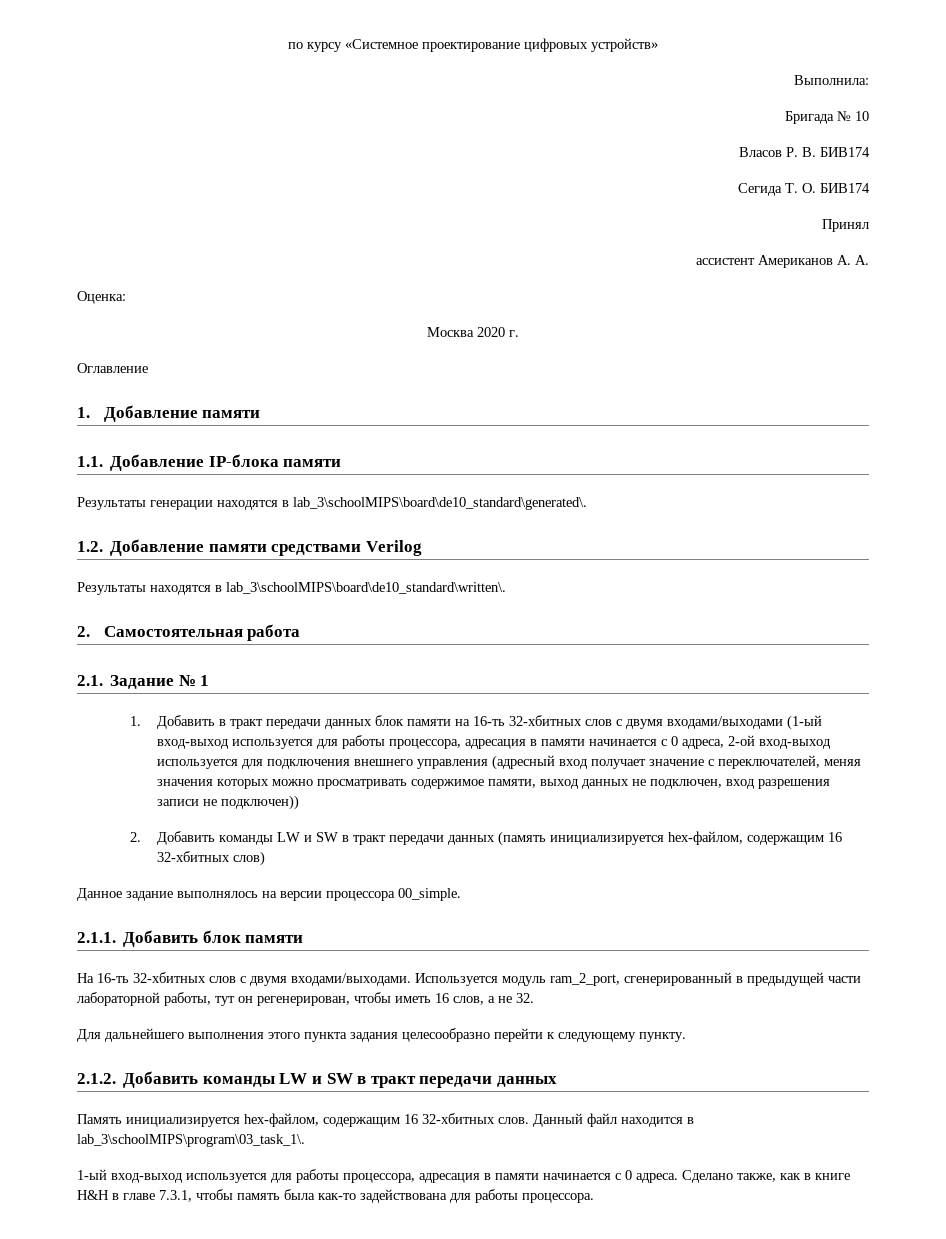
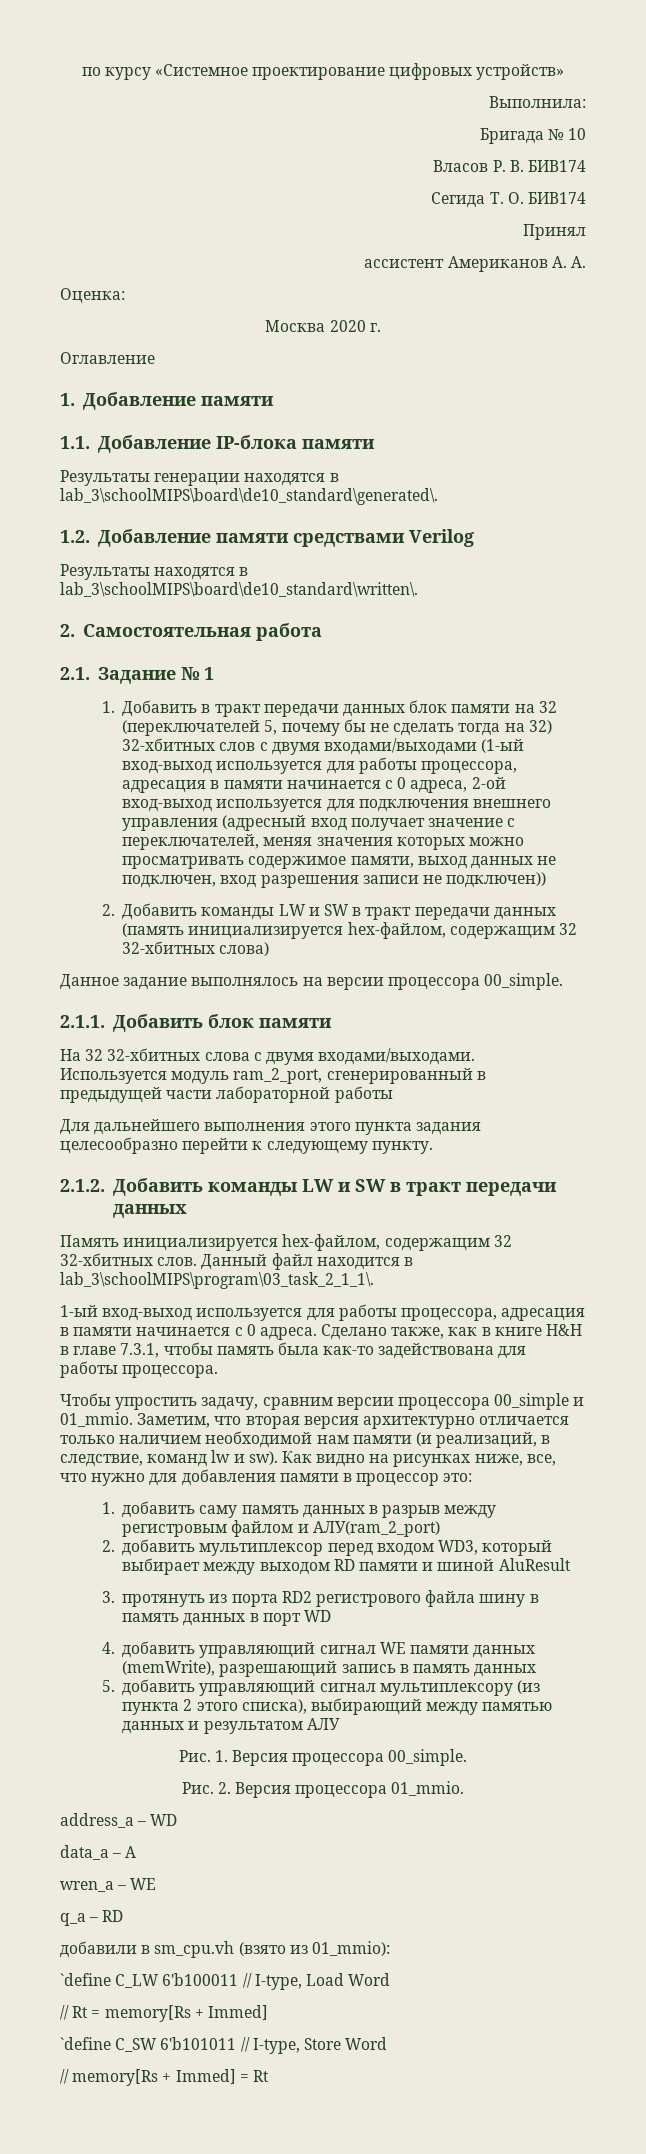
- 1. Добавить в тракт передачи данных блок памяти на 16-ть 32-хбитных слов с двумя входами/выходами (1-ый вход-выход используется для работы процессора, адресация в памяти начинается с 0 адреса, 2-ой вход-выход используется для подключения внешнего управления (адресный вход получает значение с переключателей, меняя значения которых можно просматривать содержимое памяти, выход данных не подключен, вход разрешения записи не подключен))
+ 1. Добавить в тракт передачи данных блок памяти на 32 (переключателей 5, почему бы не сделать тогда на 32) 32-хбитных слов с двумя входами/выходами (1-ый вход-выход используется для работы процессора, адресация в памяти начинается с 0 адреса, 2-ой вход-выход используется для подключения внешнего управления (адресный вход получает значение с переключателей, меняя значения которых можно просматривать содержимое памяти, выход данных не подключен, вход разрешения записи не подключен))
- 2. Добавить команды LW и SW в тракт передачи данных (память инициализируется hex-файлом, содержащим 16 32-хбитных слов)
+ 2. Добавить команды LW и SW в тракт передачи данных (память инициализируется hex-файлом, содержащим 32 32-хбитных слова)
- На 16-ть 32-хбитных слов с двумя входами/выходами.
+ На 32 32-хбитных слова с двумя входами/выходами.
- Используется модуль ram_2_port, сгенерированный в предыдущей части лабораторной работы, тут он регенерирован, чтобы иметь 16 слов, а не 32.
+ Используется модуль ram_2_port, сгенерированный в предыдущей части лабораторной работы
- Память инициализируется hex-файлом, содержащим 16 32-хбитных слов.
+ Память инициализируется hex-файлом, содержащим 32 32-хбитных слов.
- Данный файл находится в lab_3\schoolMIPS\program\03_task_1\.
+ Данный файл находится в lab_3\schoolMIPS\program\03_task_2_1_1\.
+ Чтобы упростить задачу, сравним версии процессора 00_simple и 01_mmio. Заметим, что вторая версия архитектурно отличается только наличием необходимой нам памяти (и реализаций, в следствие, команд lw и sw). Как видно на рисунках ниже, все, что нужно для добавления памяти в процессор это:
+ 1. добавить саму память данных в разрыв между регистровым файлом и АЛУ(ram_2_port)
+ 2. добавить мультиплексор перед входом WD3, который выбирает между выходом RD памяти и шиной AluResult
+ 3. протянуть из порта RD2 регистрового файла шину в память данных в порт WD
+ 4. добавить управляющий сигнал WE памяти данных (memWrite), разрешающий запись в память данных
+ 5. добавить управляющий сигнал мультиплексору (из пункта 2 этого списка), выбирающий между памятью данных и результатом АЛУ
+ Рис. 1. Версия процессора 00_simple.
+ Рис. 2. Версия процессора 01_mmio.
+ address_a – WD
+ data_a – A
+ wren_a – WE
+ q_a – RD
+ добавили в sm_cpu.vh (взято из 01_mmio):
+ `define C_LW 6'b100011 // I-type, Load Word
+ // Rt = memory[Rs + Immed]
+ `define C_SW 6'b101011 // I-type, Store Word
+ // memory[Rs + Immed] = Rt

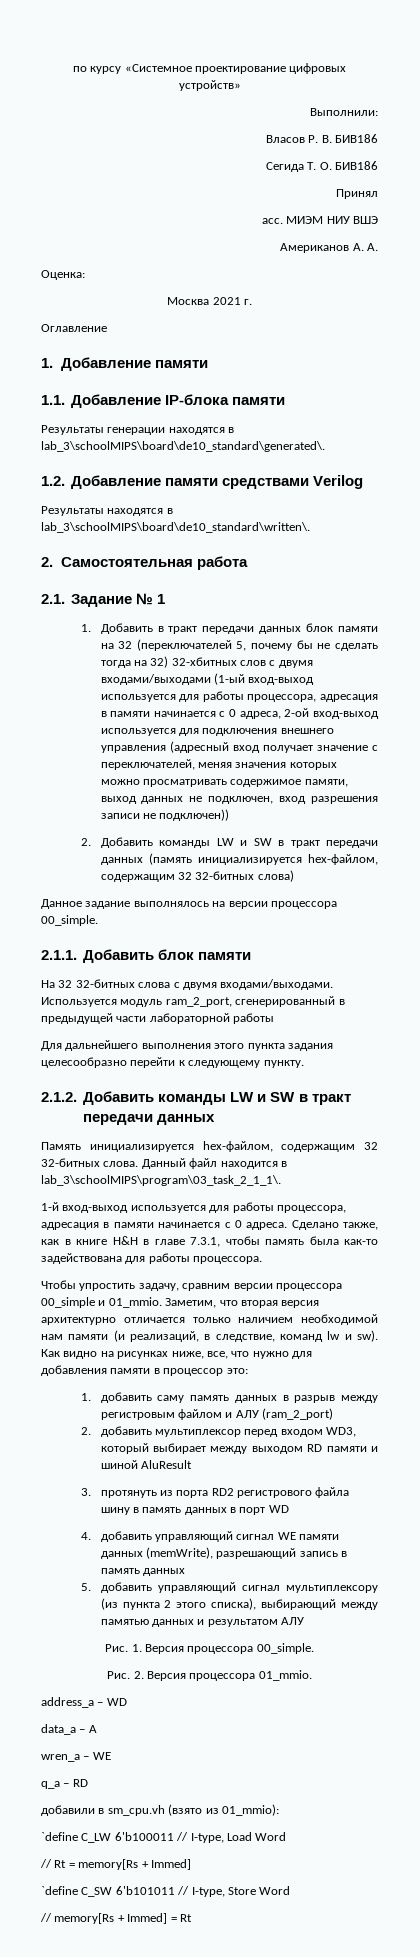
- Выполнила:
- Бригада № 10
+ Выполнили:
- Власов Р. В. БИВ174
+ Власов Р. В. БИВ186
- Сегида Т. О. БИВ174
+ Сегида Т. О. БИВ186
- ассистент Американов А. А.
+ асс. МИЭМ НИУ ВШЭ
+ Американов А. А.
- Москва 2020 г.
+ Москва 2021 г.
- 2. Добавить команды LW и SW в тракт передачи данных (память инициализируется hex-файлом, содержащим 32 32-хбитных слова)
+ 2. Добавить команды LW и SW в тракт передачи данных (память инициализируется hex-файлом, содержащим 32 32-битных слова)
- На 32 32-хбитных слова с двумя входами/выходами.
+ На 32 32-битных слова с двумя входами/выходами.
- Память инициализируется hex-файлом, содержащим 32 32-хбитных слов.
+ Память инициализируется hex-файлом, содержащим 32 32-битных слова.
- 1-ый вход-выход используется для работы процессора, адресация в памяти начинается с 0 адреса.
+ 1-й вход-выход используется для работы процессора, адресация в памяти начинается с 0 адреса.
- 1. добавить саму память данных в разрыв между регистровым файлом и АЛУ(ram_2_port)
+ 1. добавить саму память данных в разрыв между регистровым файлом и АЛУ (ram_2_port)

